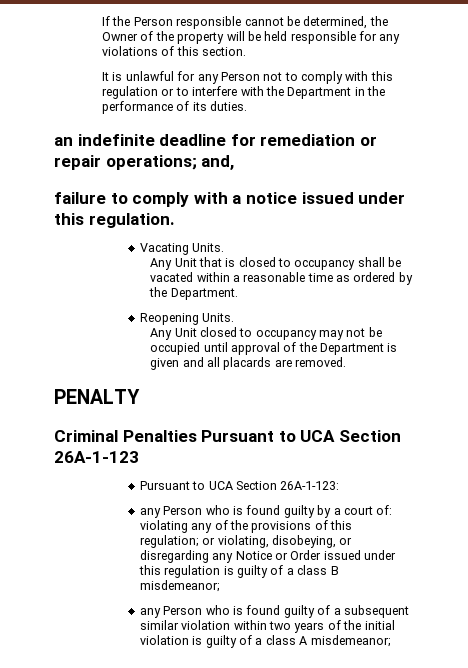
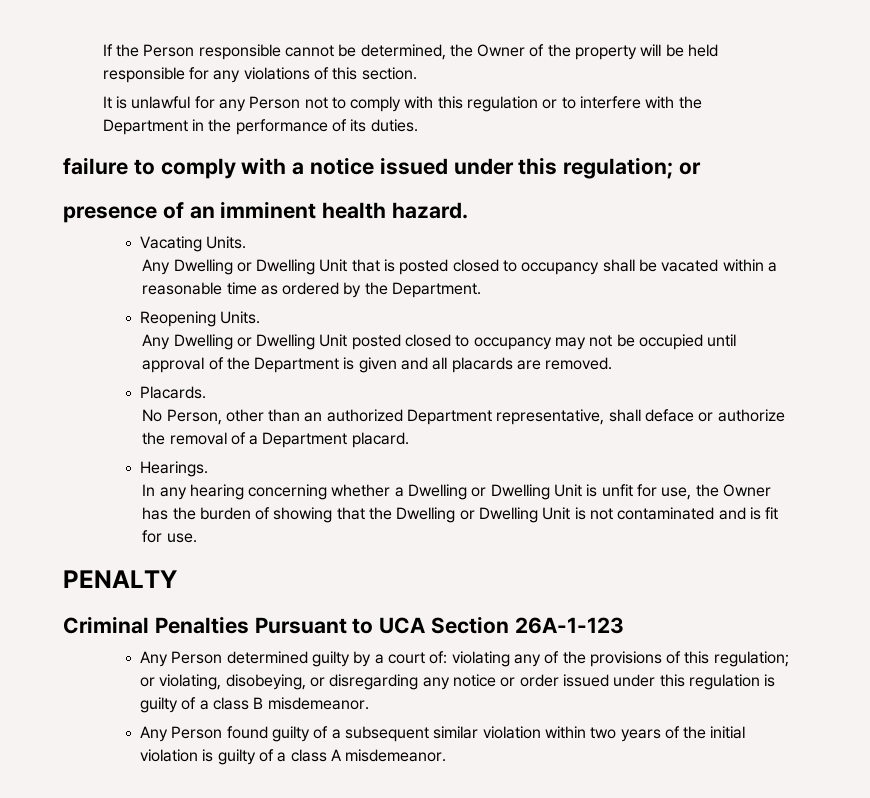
- an indefinite deadline for remediation or repair operations; and,
- failure to comply with a notice issued under this regulation.
+ failure to comply with a notice issued under this regulation; or
+ presence of an imminent health hazard.
- Any Unit that is closed to occupancy shall be vacated within a reasonable time as ordered by the Department.
+ Any Dwelling or Dwelling Unit that is posted closed to occupancy shall be vacated within a reasonable time as ordered by the Department.
- Any Unit closed to occupancy may not be occupied until approval of the Department is given and all placards are removed.
+ Any Dwelling or Dwelling Unit posted closed to occupancy may not be occupied until approval of the Department is given and all placards are removed.
+ Placards.
+ No Person, other than an authorized Department representative, shall deface or authorize the removal of a Department placard.
+ Hearings.
+ In any hearing concerning whether a Dwelling or Dwelling Unit is unfit for use, the Owner has the burden of showing that the Dwelling or Dwelling Unit is not contaminated and is fit for use.
- Pursuant to UCA Section 26A-1-123:
- any Person who is found guilty by a court of: violating any of the provisions of this regulation; or violating, disobeying, or disregarding any Notice or Order issued under this regulation is guilty of a class B misdemeanor;
- any Person who is found guilty of a subsequent similar violation within two years of the initial violation is guilty of a class A misdemeanor;
+ Any Person determined guilty by a court of: violating any of the provisions of this regulation; or violating, disobeying, or disregarding any notice or order issued under this regulation is guilty of a class B misdemeanor.
+ Any Person found guilty of a subsequent similar violation within two years of the initial violation is guilty of a class A misdemeanor.

